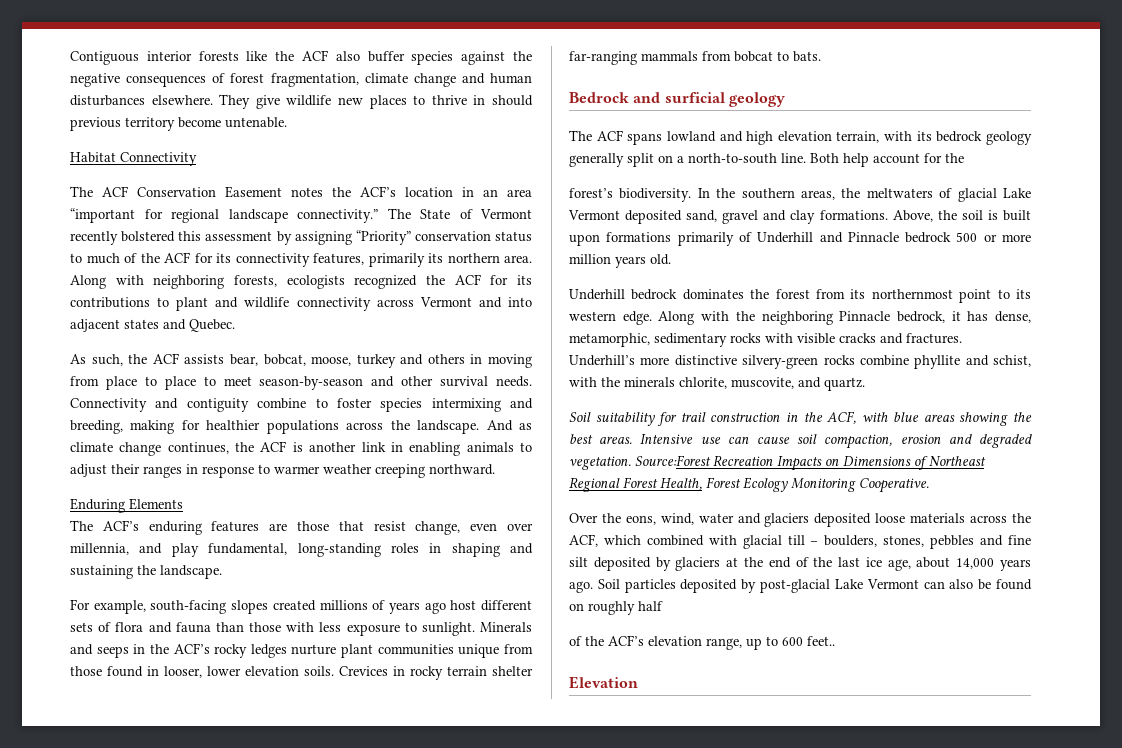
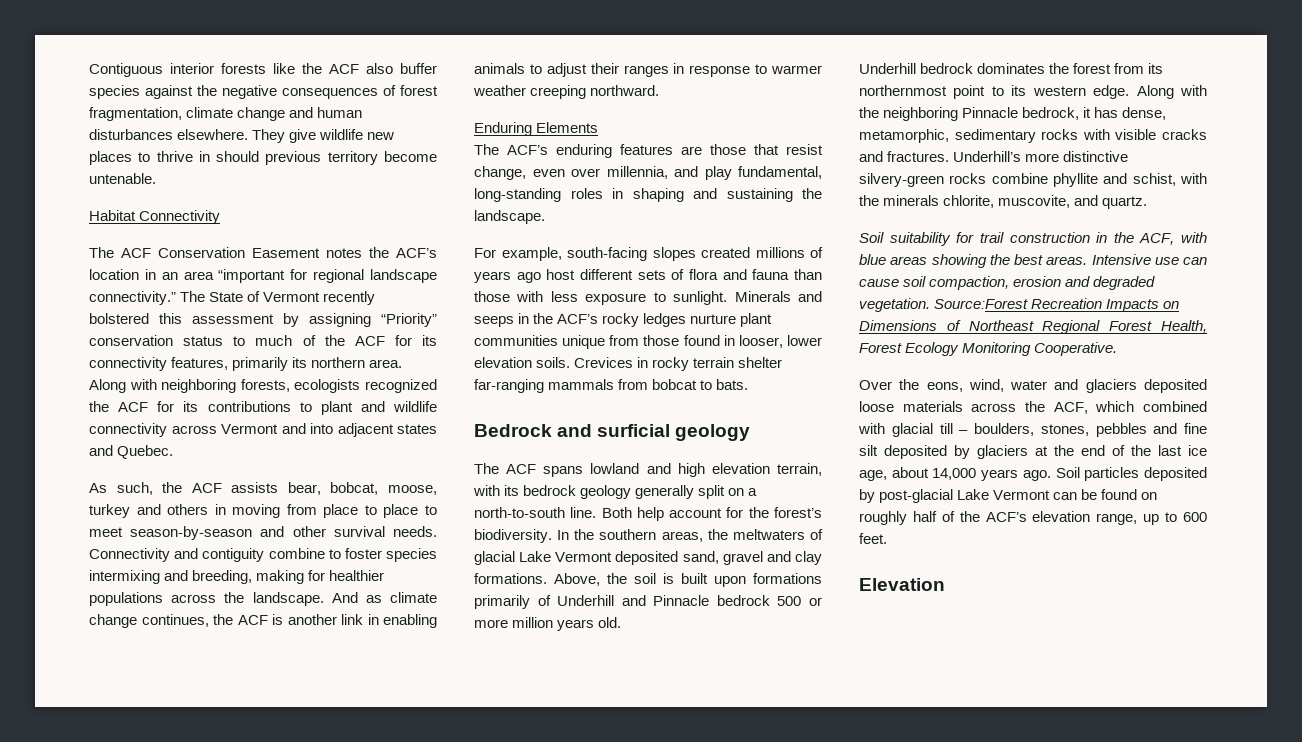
- Both help account for the
- forest’s biodiversity.
+ Both help account for the forest’s biodiversity.
- Soil particles deposited by post-glacial Lake Vermont can also be found on roughly half
- of the ACF’s elevation range, up to 600 feet..
+ Soil particles deposited by post-glacial Lake Vermont can be found on roughly half of the ACF’s elevation range, up to 600 feet.

